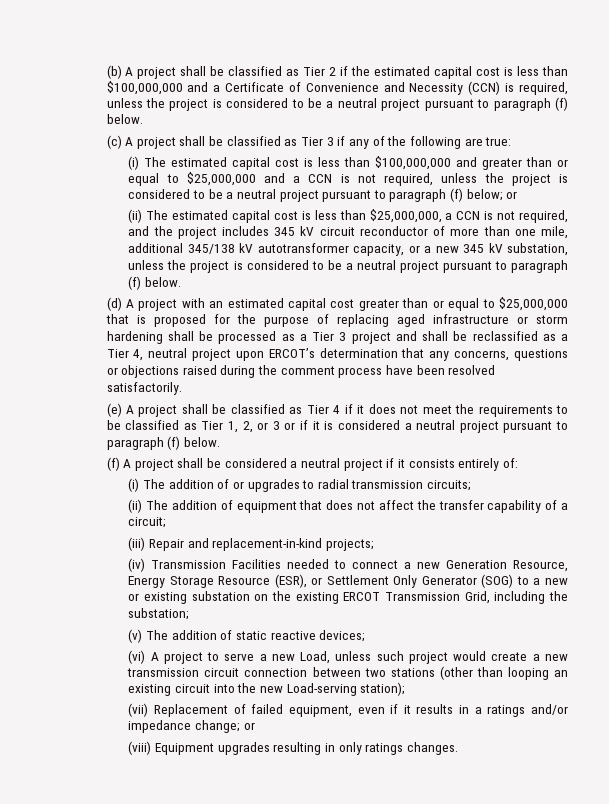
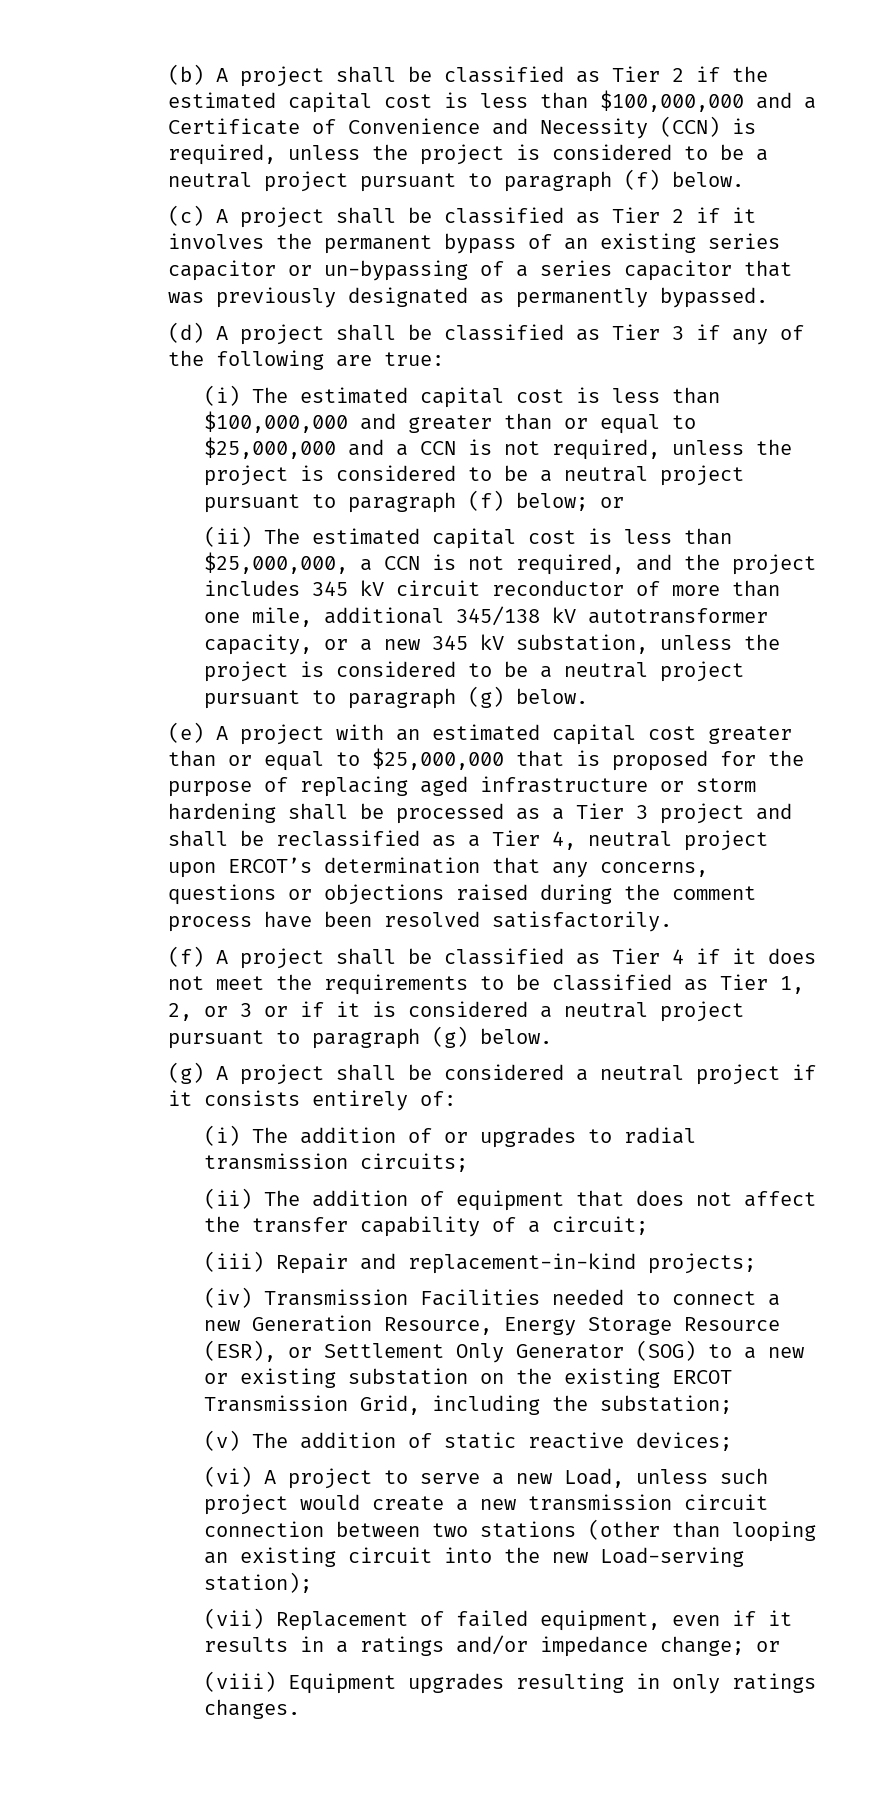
- (c) A project shall be classified as Tier 3 if any of the following are true:
+ (c) A project shall be classified as Tier 2 if it involves the permanent bypass of an existing series capacitor or un-bypassing of a series capacitor that was previously designated as permanently bypassed.
+ (d) A project shall be classified as Tier 3 if any of the following are true:
- (ii) The estimated capital cost is less than $25,000,000, a CCN is not required, and the project includes 345 kV circuit reconductor of more than one mile, additional 345/138 kV autotransformer capacity, or a new 345 kV substation, unless the project is considered to be a neutral project pursuant to paragraph (f) below.
- (d) A project with an estimated capital cost greater than or equal to $25,000,000 that is proposed for the purpose of replacing aged infrastructure or storm hardening shall be processed as a Tier 3 project and shall be reclassified as a Tier 4, neutral project upon ERCOT’s determination that any concerns, questions or objections raised during the comment process have been resolved satisfactorily.
+ (ii) The estimated capital cost is less than $25,000,000, a CCN is not required, and the project includes 345 kV circuit reconductor of more than one mile, additional 345/138 kV autotransformer capacity, or a new 345 kV substation, unless the project is considered to be a neutral project pursuant to paragraph (g) below.
+ (e) A project with an estimated capital cost greater than or equal to $25,000,000 that is proposed for the purpose of replacing aged infrastructure or storm hardening shall be processed as a Tier 3 project and shall be reclassified as a Tier 4, neutral project upon ERCOT’s determination that any concerns, questions or objections raised during the comment process have been resolved satisfactorily.
- (e) A project shall be classified as Tier 4 if it does not meet the requirements to be classified as Tier 1, 2, or 3 or if it is considered a neutral project pursuant to paragraph (f) below.
- (f) A project shall be considered a neutral project if it consists entirely of:
+ (f) A project shall be classified as Tier 4 if it does not meet the requirements to be classified as Tier 1, 2, or 3 or if it is considered a neutral project pursuant to paragraph (g) below.
+ (g) A project shall be considered a neutral project if it consists entirely of:

